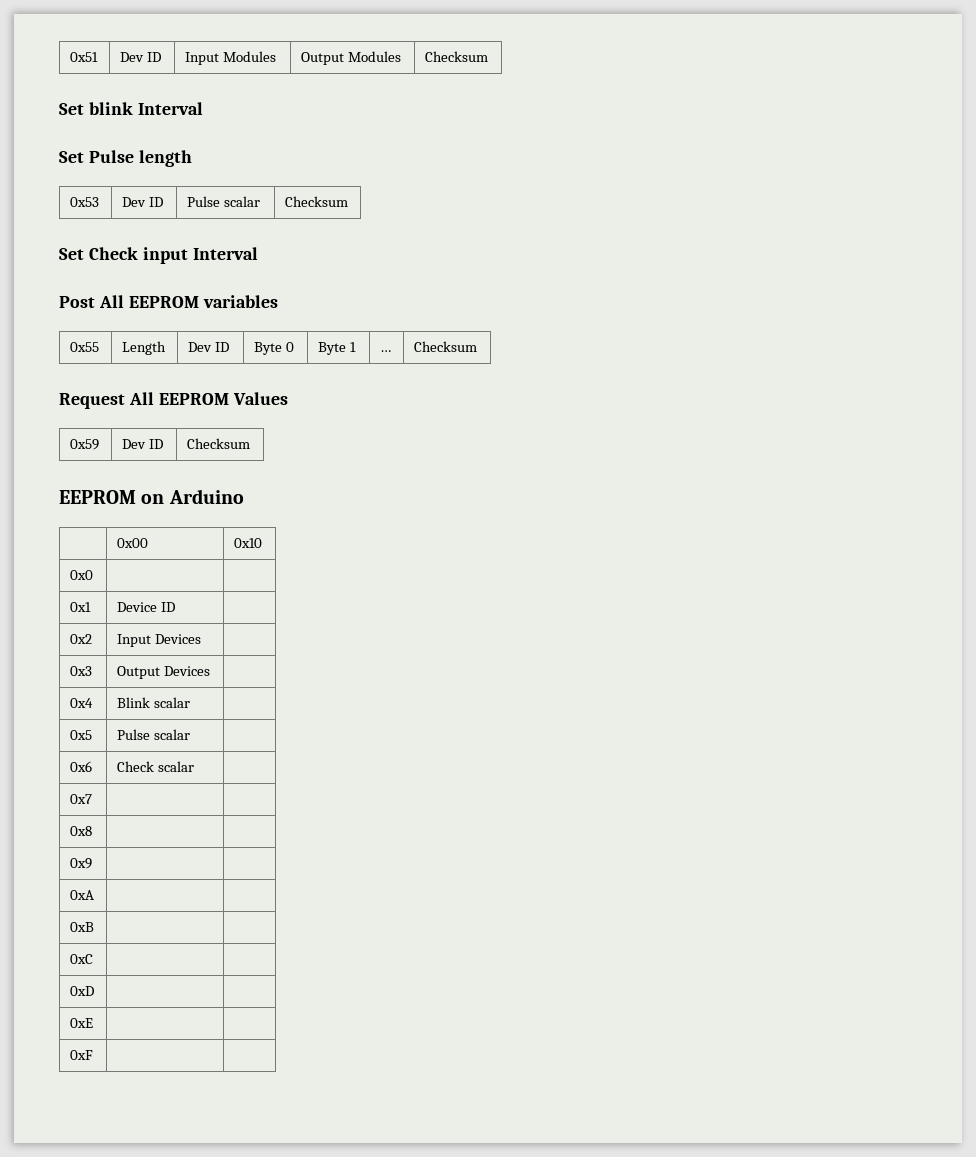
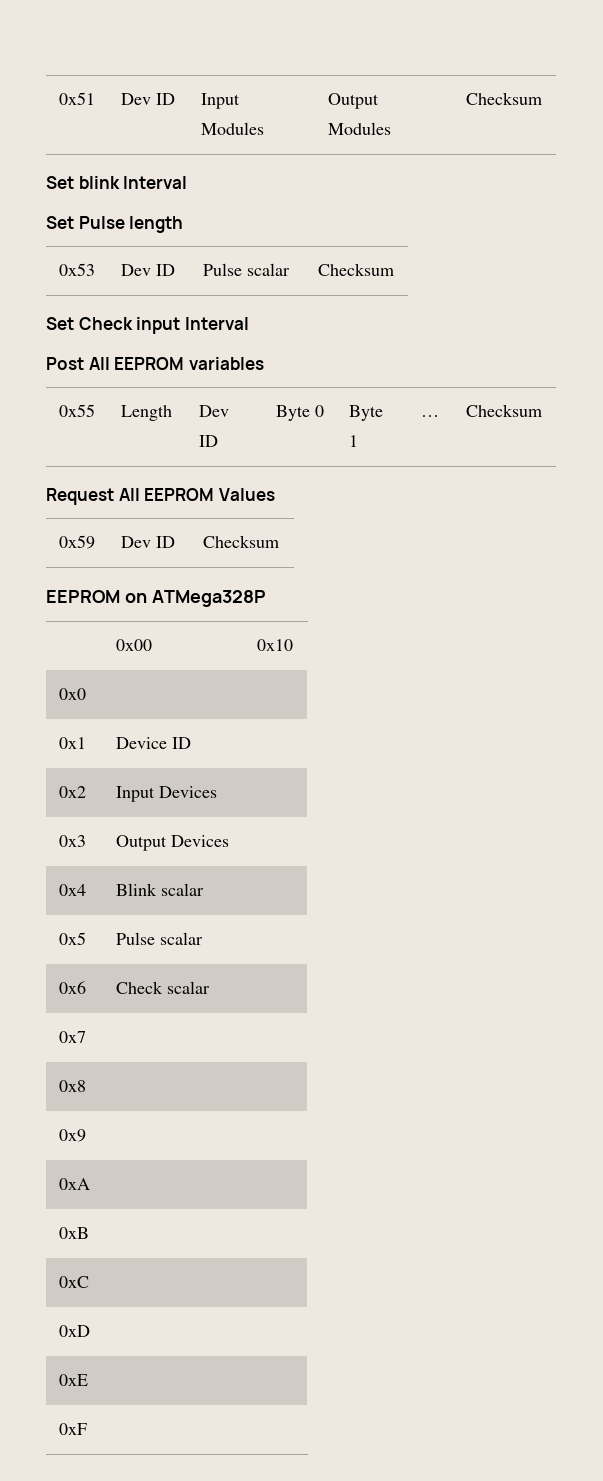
- EEPROM on Arduino
+ EEPROM on ATMega328P

